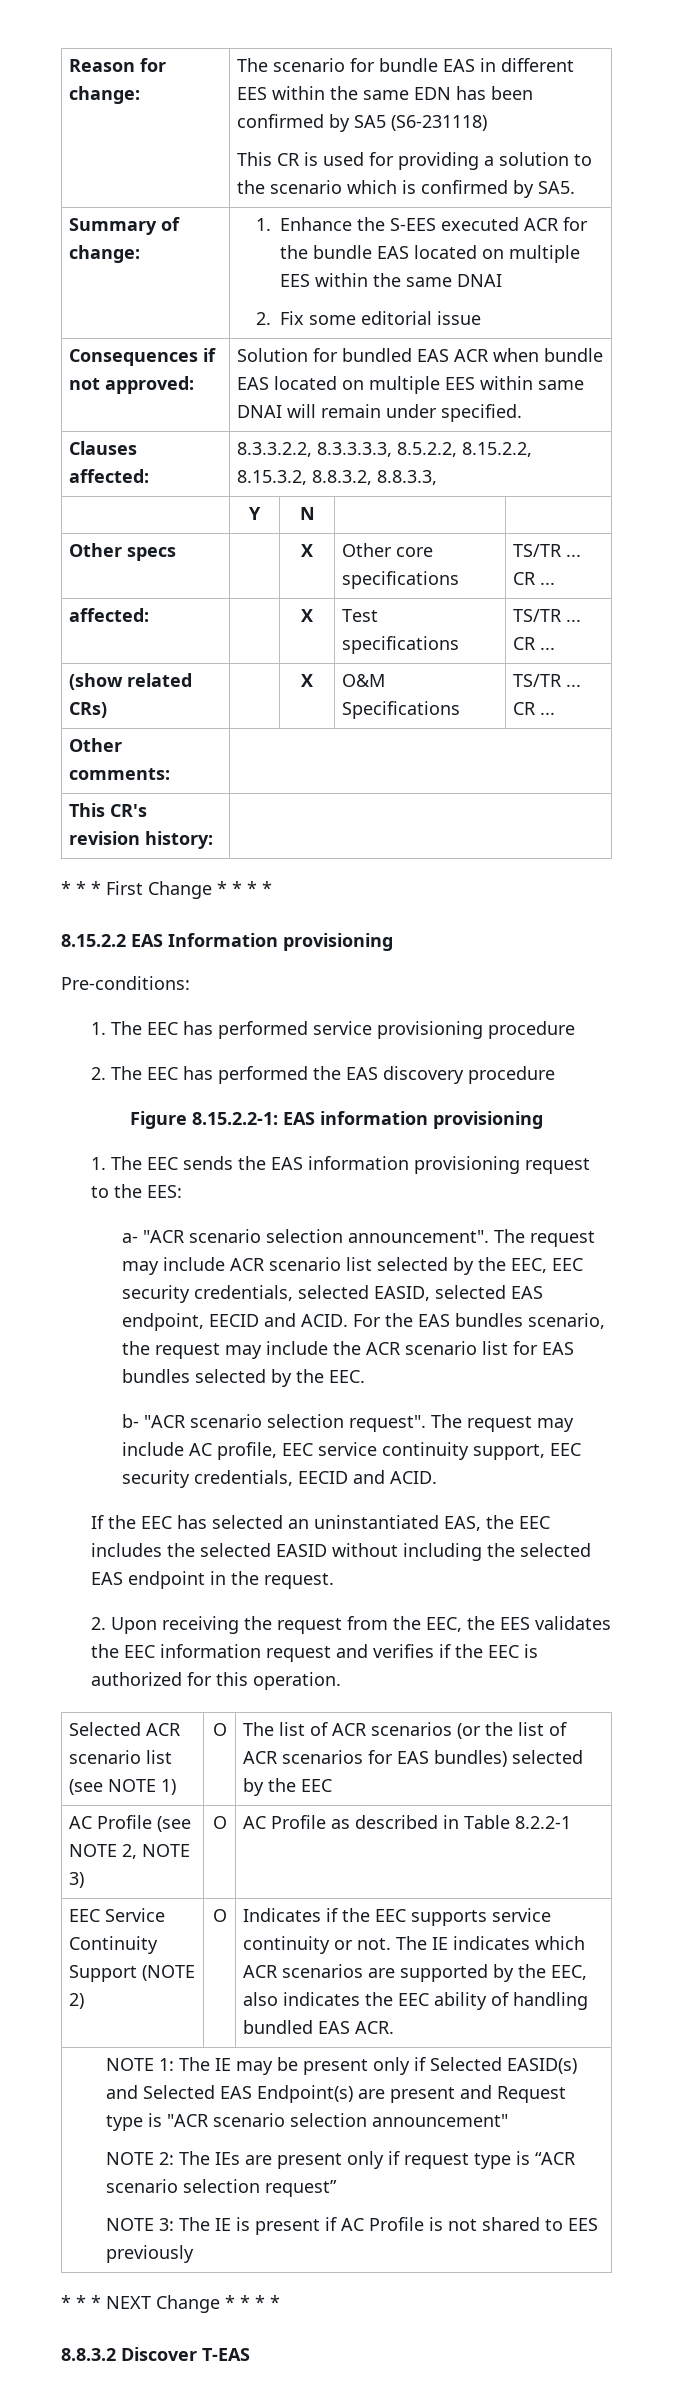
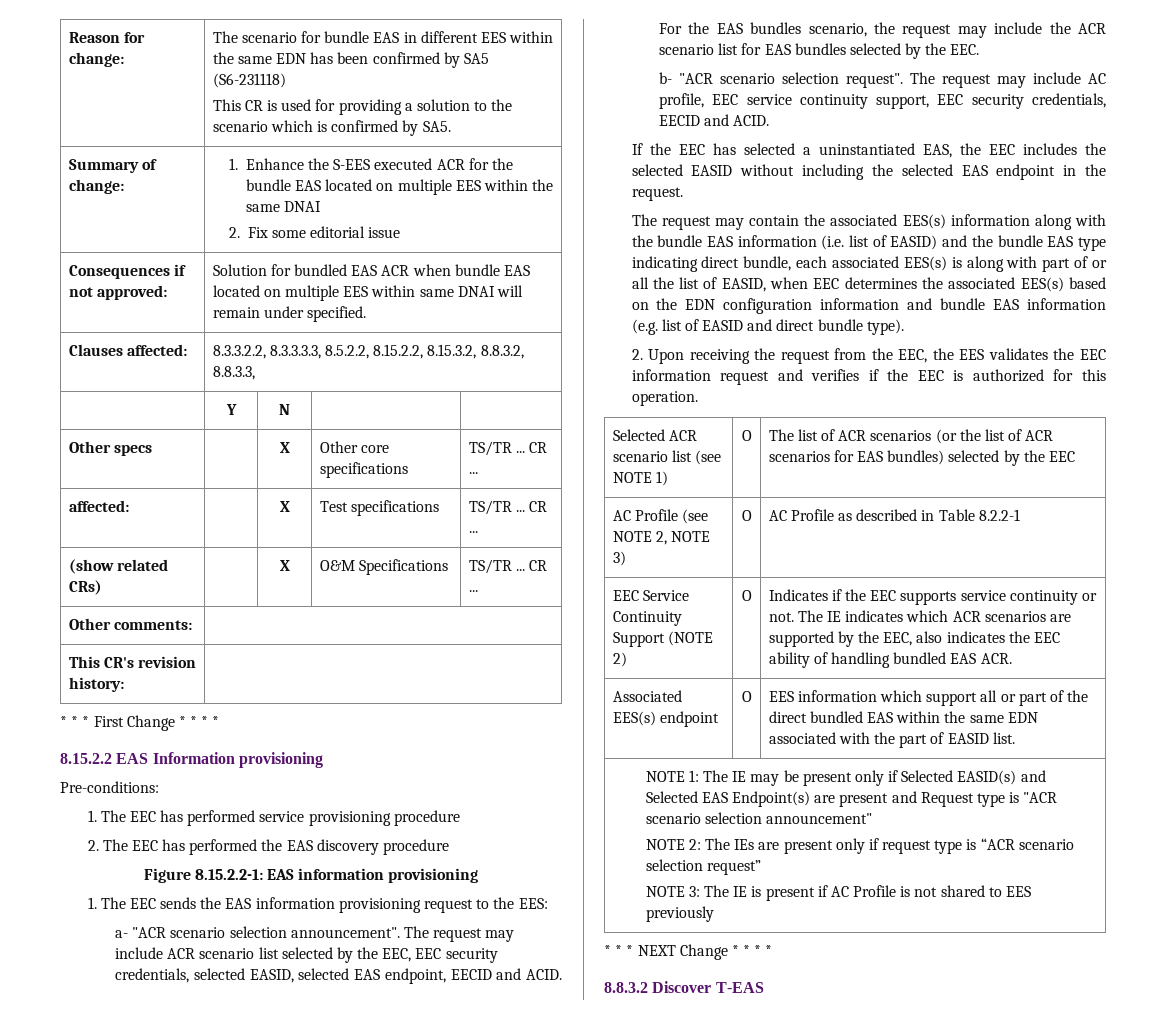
- If the EEC has selected an uninstantiated EAS, the EEC includes the selected EASID without including the selected EAS endpoint in the request.
+ If the EEC has selected a uninstantiated EAS, the EEC includes the selected EASID without including the selected EAS endpoint in the request.
+ The request may contain the associated EES(s) information along with the bundle EAS information (i.e. list of EASID) and the bundle EAS type indicating direct bundle, each associated EES(s) is along with part of or all the list of EASID, when EEC determines the associated EES(s) based on the EDN configuration information and bundle EAS information (e.g. list of EASID and direct bundle type).
+ Associated EES(s) endpoint | O | EES information which support all or part of the direct bundled EAS within the same EDN associated with the part of EASID list.

